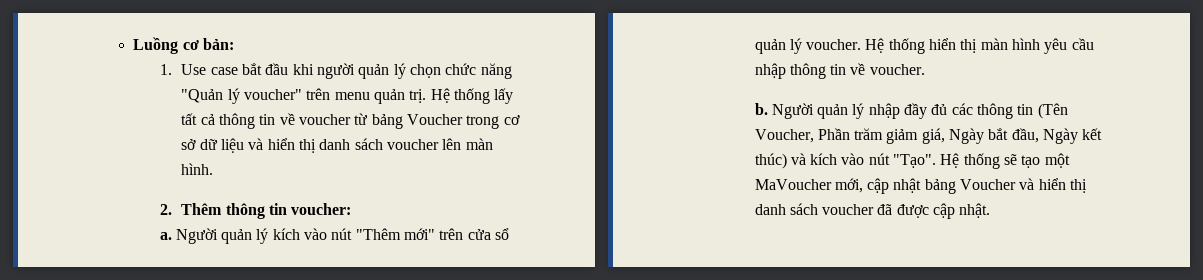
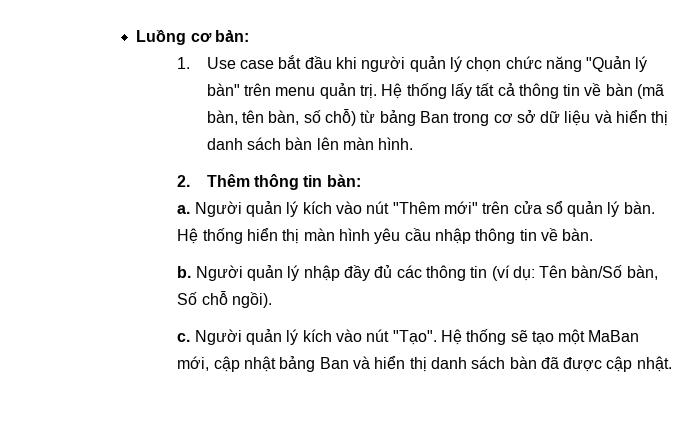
- 1. Use case bắt đầu khi người quản lý chọn chức năng "Quản lý voucher" trên menu quản trị.
+ 1. Use case bắt đầu khi người quản lý chọn chức năng "Quản lý bàn" trên menu quản trị.
- Hệ thống lấy tất cả thông tin về voucher từ bảng Voucher trong cơ sở dữ liệu và hiển thị danh sách voucher lên màn hình.
+ Hệ thống lấy tất cả thông tin về bàn (mã bàn, tên bàn, số chỗ) từ bảng Ban trong cơ sở dữ liệu và hiển thị danh sách bàn lên màn hình.
- 2. Thêm thông tin voucher:
+ 2. Thêm thông tin bàn:
- Người quản lý kích vào nút "Thêm mới" trên cửa sổ quản lý voucher.
+ Người quản lý kích vào nút "Thêm mới" trên cửa sổ quản lý bàn.
- Hệ thống hiển thị màn hình yêu cầu nhập thông tin về voucher.
+ Hệ thống hiển thị màn hình yêu cầu nhập thông tin về bàn.
- Người quản lý nhập đầy đủ các thông tin (Tên Voucher, Phần trăm giảm giá, Ngày bắt đầu, Ngày kết thúc) và kích vào nút "Tạo".
+ Người quản lý nhập đầy đủ các thông tin (ví dụ: Tên bàn/Số bàn, Số chỗ ngồi).
+ c. Người quản lý kích vào nút "Tạo".
- Hệ thống sẽ tạo một MaVoucher mới, cập nhật bảng Voucher và hiển thị danh sách voucher đã được cập nhật.
+ Hệ thống sẽ tạo một MaBan mới, cập nhật bảng Ban và hiển thị danh sách bàn đã được cập nhật.

